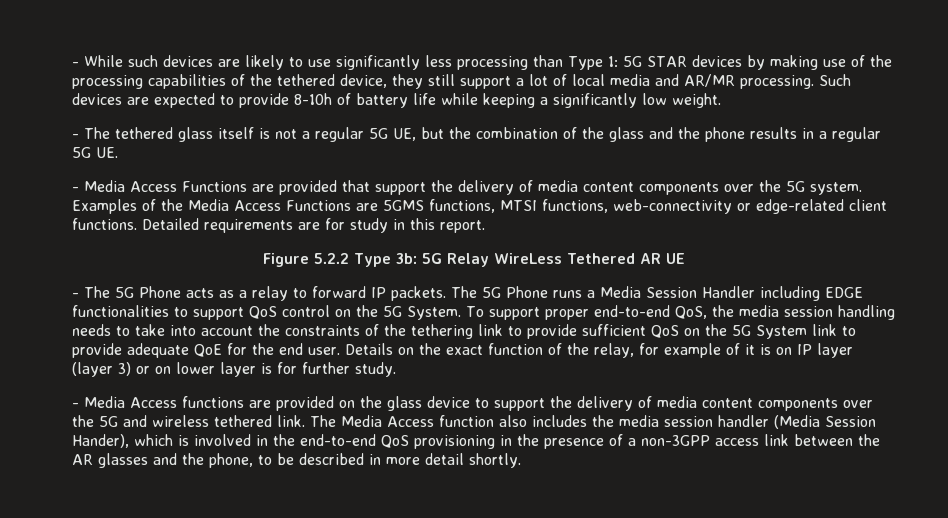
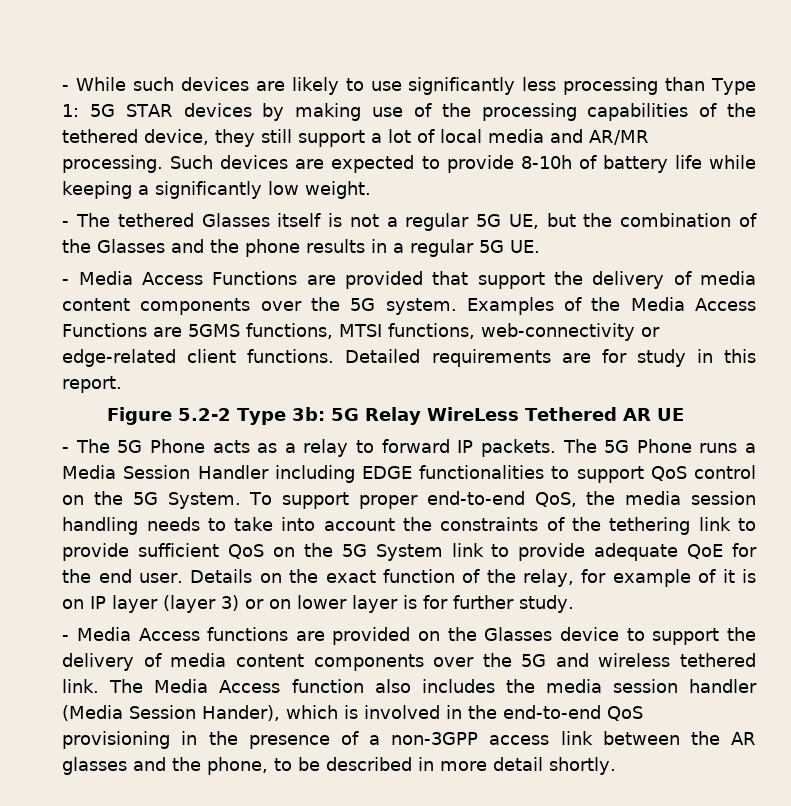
- - The tethered glass itself is not a regular 5G UE, but the combination of the glass and the phone results in a regular 5G UE.
+ - The tethered Glasses itself is not a regular 5G UE, but the combination of the Glasses and the phone results in a regular 5G UE.
- Figure 5.2.2 Type 3b: 5G Relay WireLess Tethered AR UE
+ Figure 5.2-2 Type 3b: 5G Relay WireLess Tethered AR UE
- - Media Access functions are provided on the glass device to support the delivery of media content components over the 5G and wireless tethered link.
+ - Media Access functions are provided on the Glasses device to support the delivery of media content components over the 5G and wireless tethered link.

